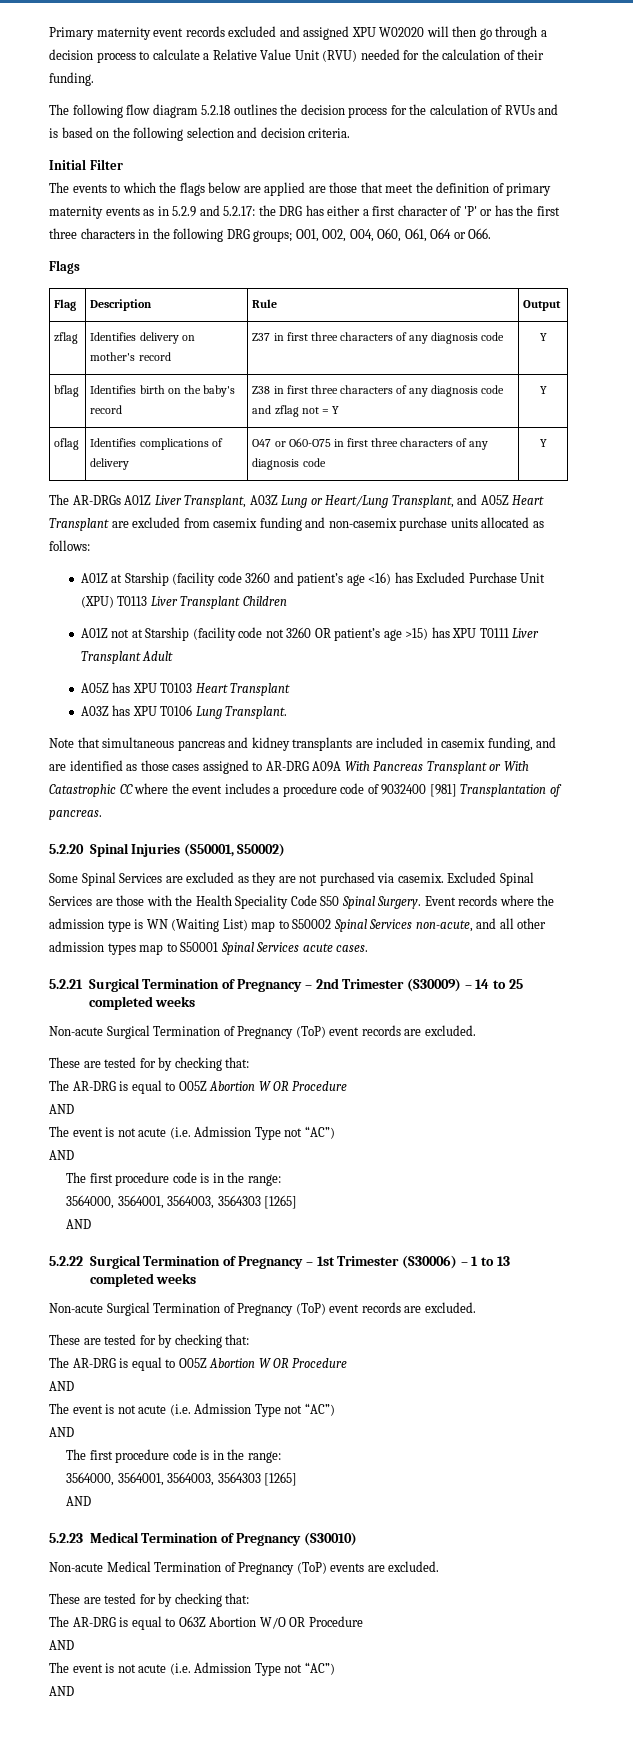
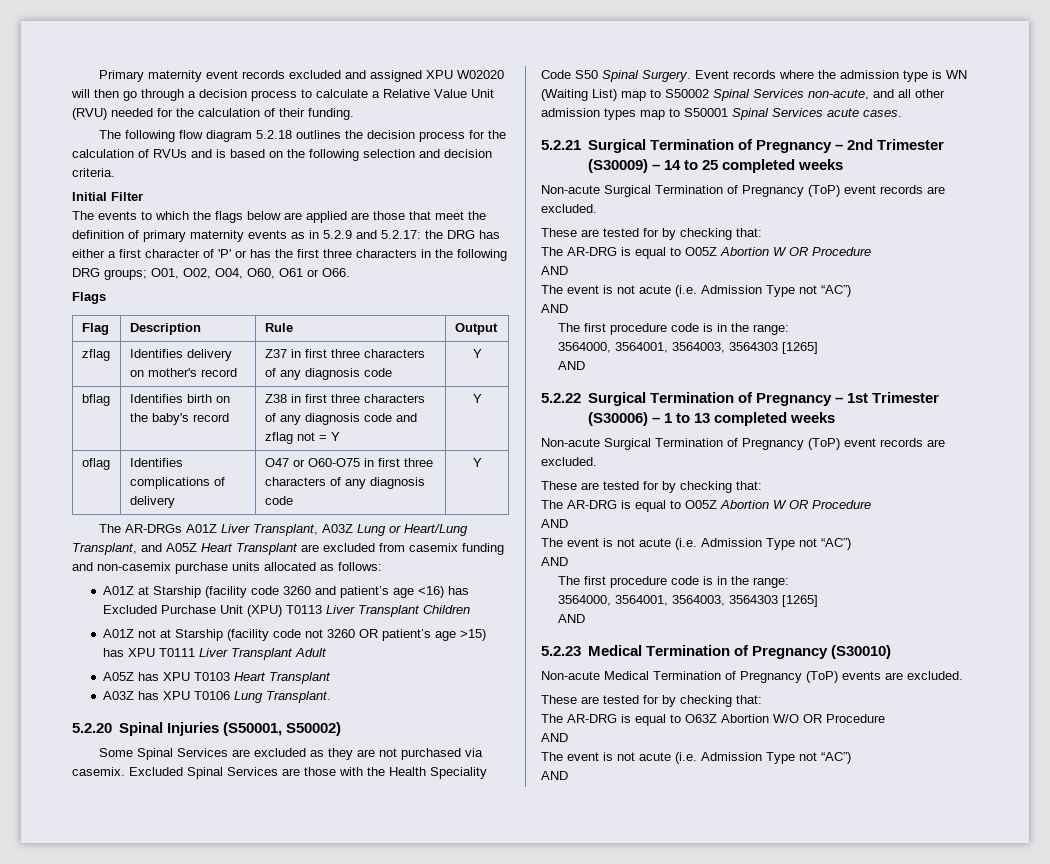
- The events to which the flags below are applied are those that meet the definition of primary maternity events as in 5.2.9 and 5.2.17: the DRG has either a first character of 'P' or has the first three characters in the following DRG groups; O01, O02, O04, O60, O61, O64 or O66.
+ The events to which the flags below are applied are those that meet the definition of primary maternity events as in 5.2.9 and 5.2.17: the DRG has either a first character of 'P' or has the first three characters in the following DRG groups; O01, O02, O04, O60, O61 or O66.
- Note that simultaneous pancreas and kidney transplants are included in casemix funding, and are identified as those cases assigned to AR-DRG A09A With Pancreas Transplant or With Catastrophic CC where the event includes a procedure code of 9032400 [981] Transplantation of pancreas.

